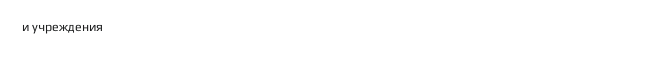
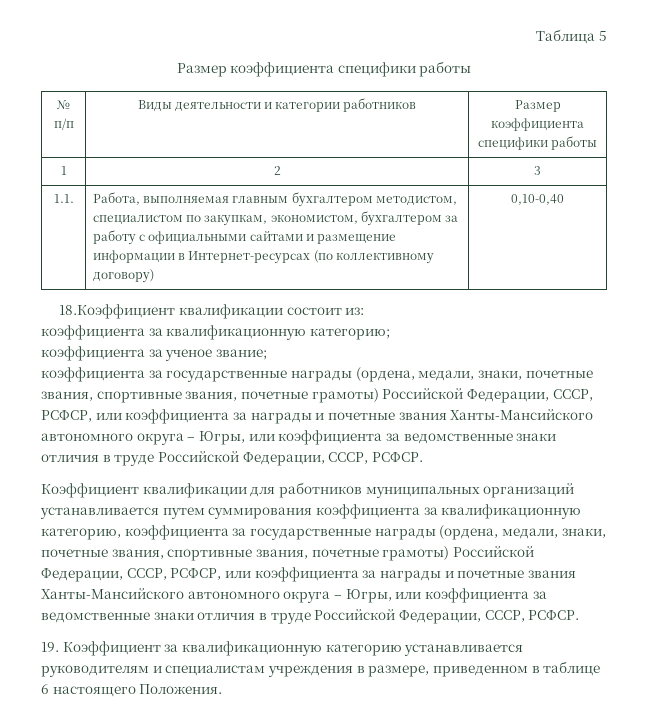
- и учреждения
+ Таблица 5
+ Размер коэффициента специфики работы
+ № п/п | Виды деятельности и категории работников | Размер коэффициента специфики работы
+ 1 | 2 | 3
+ 1.1. | Работа, выполняемая главным бухгалтером методистом, специалистом по закупкам, экономистом, бухгалтером за работу с официальными сайтами и размещение информации в Интернет-ресурсах (по коллективному договору) | 0,10-0,40
+ 18.Коэффициент квалификации состоит из:
+ коэффициента за квалификационную категорию;
+ коэффициента за ученое звание;
+ коэффициента за государственные награды (ордена, медали, знаки, почетные звания, спортивные звания, почетные грамоты) Российской Федерации, СССР, РСФСР, или коэффициента за награды и почетные звания Ханты-Мансийского автономного округа – Югры, или коэффициента за ведомственные знаки отличия в труде Российской Федерации, СССР, РСФСР.
+ Коэффициент квалификации для работников муниципальных организаций устанавливается путем суммирования коэффициента за квалификационную категорию, коэффициента за государственные награды (ордена, медали, знаки, почетные звания, спортивные звания, почетные грамоты) Российской Федерации, СССР, РСФСР, или коэффициента за награды и почетные звания Ханты-Мансийского автономного округа – Югры, или коэффициента за ведомственные знаки отличия в труде Российской Федерации, СССР, РСФСР.
+ 19. Коэффициент за квалификационную категорию устанавливается руководителям и специалистам учреждения в размере, приведенном в таблице 6 настоящего Положения.

